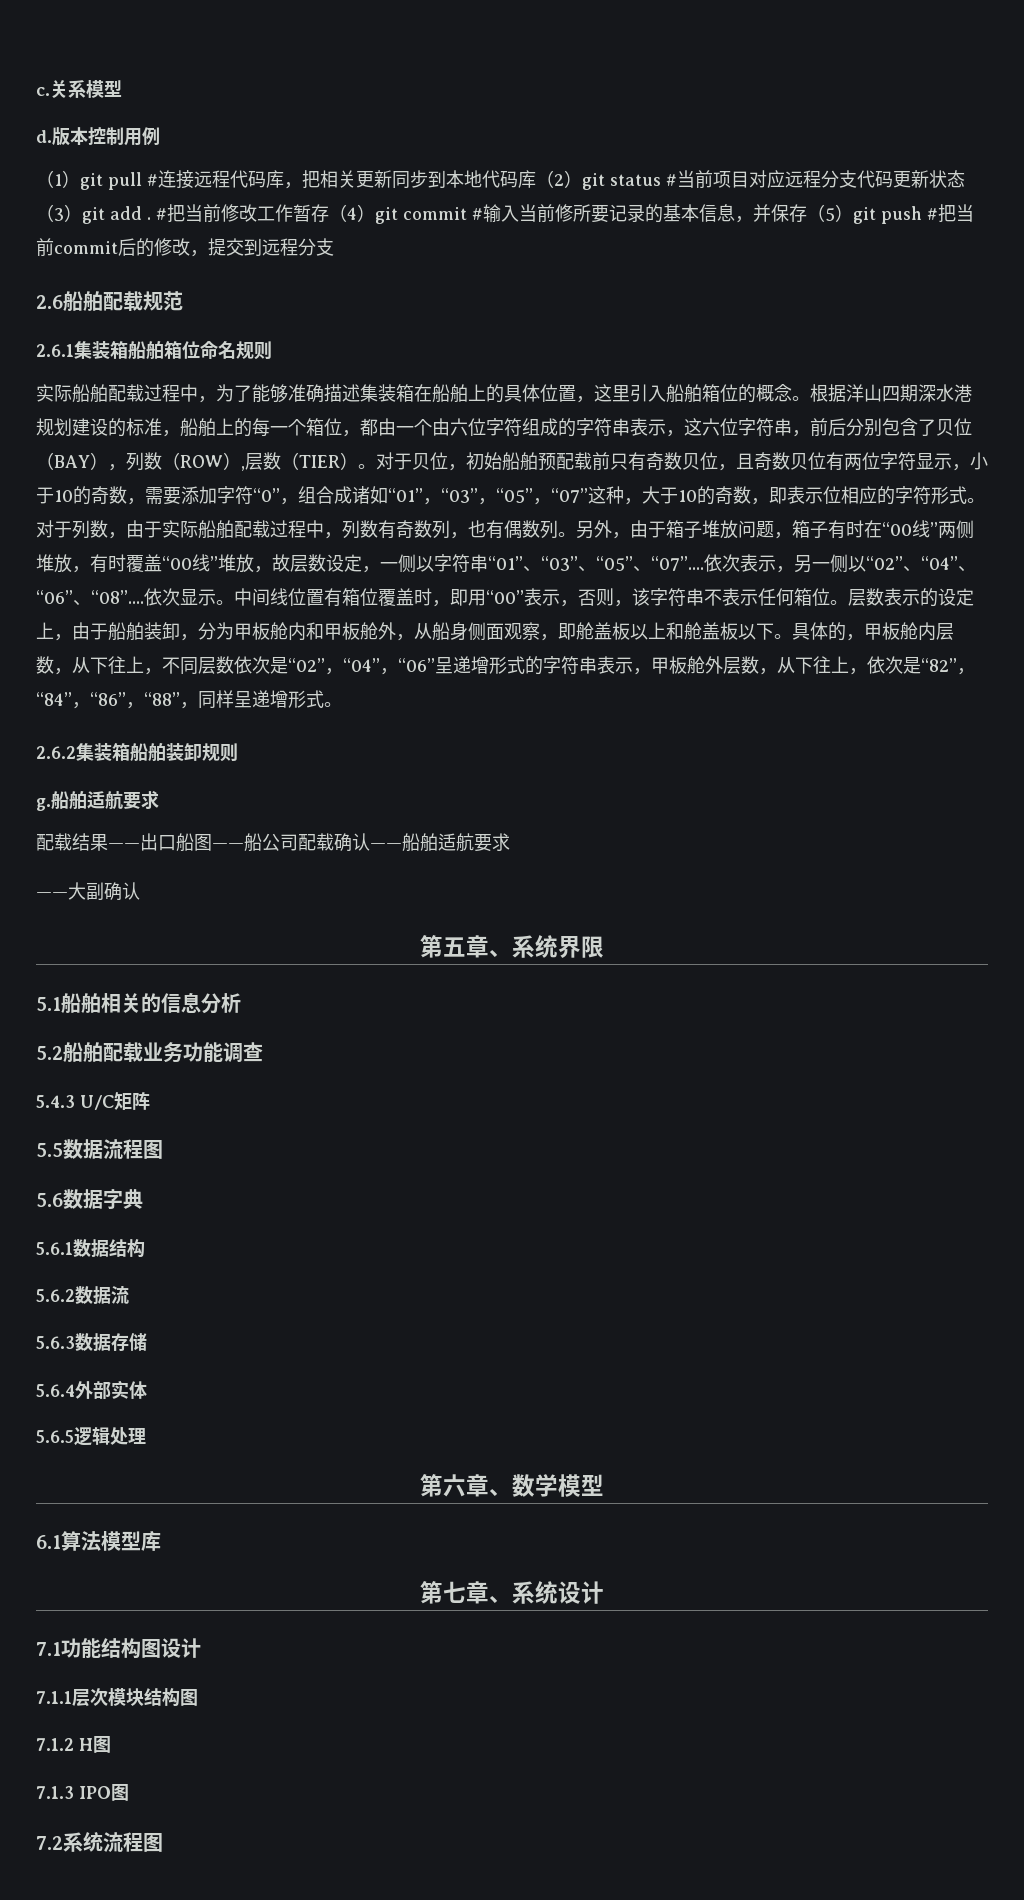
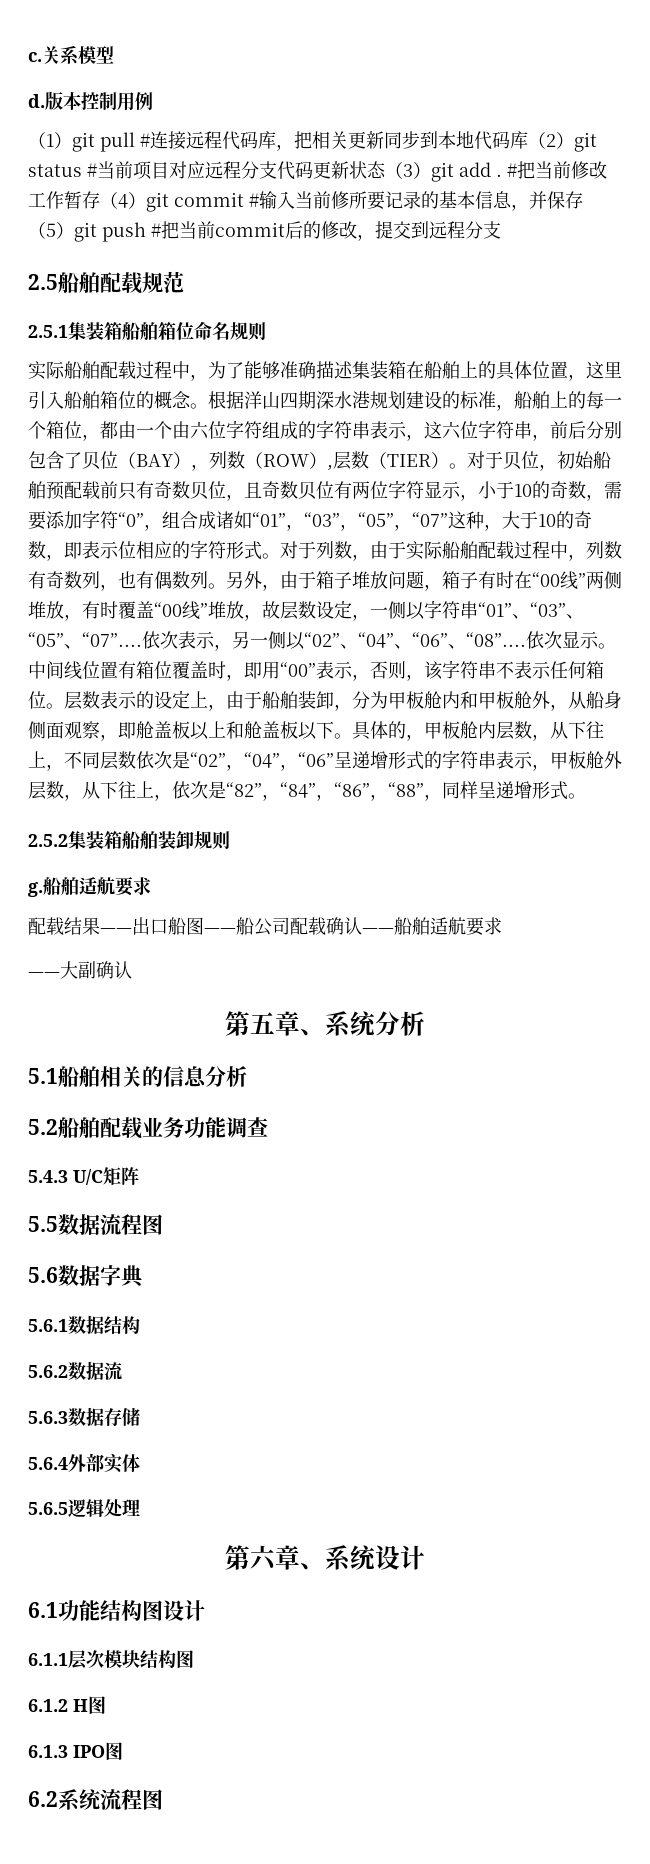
- 2.6船舶配载规范
+ 2.5船舶配载规范
- 2.6.1集装箱船舶箱位命名规则
+ 2.5.1集装箱船舶箱位命名规则
- 2.6.2集装箱船舶装卸规则
+ 2.5.2集装箱船舶装卸规则
- 第五章、系统界限
+ 第五章、系统分析
- 第六章、数学模型
- 6.1算法模型库
- 第七章、系统设计
+ 第六章、系统设计
- 7.1功能结构图设计
+ 6.1功能结构图设计
- 7.1.1层次模块结构图
+ 6.1.1层次模块结构图
- 7.1.2 H图
+ 6.1.2 H图
- 7.1.3 IPO图
+ 6.1.3 IPO图
- 7.2系统流程图
+ 6.2系统流程图

